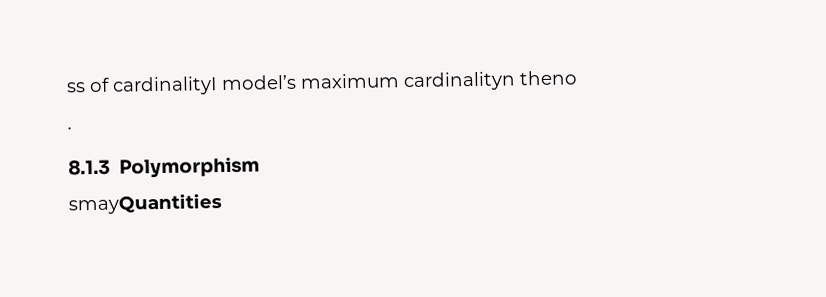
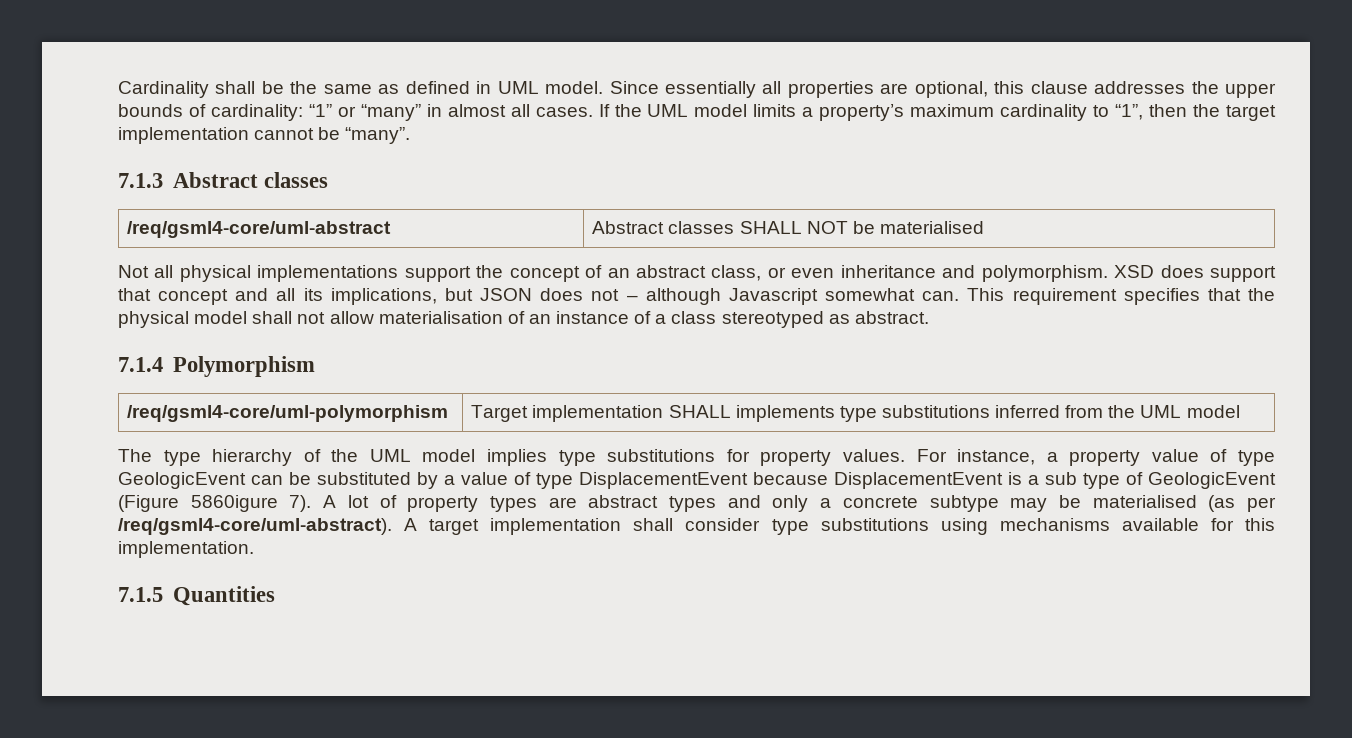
- ss of cardinalityI model’s maximum cardinalityn theno
- .
- 8.1.3 Polymorphism
- smayQuantities
+ Cardinality shall be the same as defined in UML model. Since essentially all properties are optional, this clause addresses the upper bounds of cardinality: “1” or “many” in almost all cases. If the UML model limits a property’s maximum cardinality to “1”, then the target implementation cannot be “many”.
+ 7.1.3 Abstract classes
+ /req/gsml4-core/uml-abstract | Abstract classes SHALL NOT be materialised
+ Not all physical implementations support the concept of an abstract class, or even inheritance and polymorphism. XSD does support that concept and all its implications, but JSON does not – although Javascript somewhat can. This requirement specifies that the physical model shall not allow materialisation of an instance of a class stereotyped as abstract.
+ 7.1.4 Polymorphism
+ /req/gsml4-core/uml-polymorphism | Target implementation SHALL implements type substitutions inferred from the UML model
+ The type hierarchy of the UML model implies type substitutions for property values. For instance, a property value of type GeologicEvent can be substituted by a value of type DisplacementEvent because DisplacementEvent is a sub type of GeologicEvent (Figure 5860igure 7). A lot of property types are abstract types and only a concrete subtype may be materialised (as per /req/gsml4-core/uml-abstract). A target implementation shall consider type substitutions using mechanisms available for this implementation.
+ 7.1.5 Quantities

